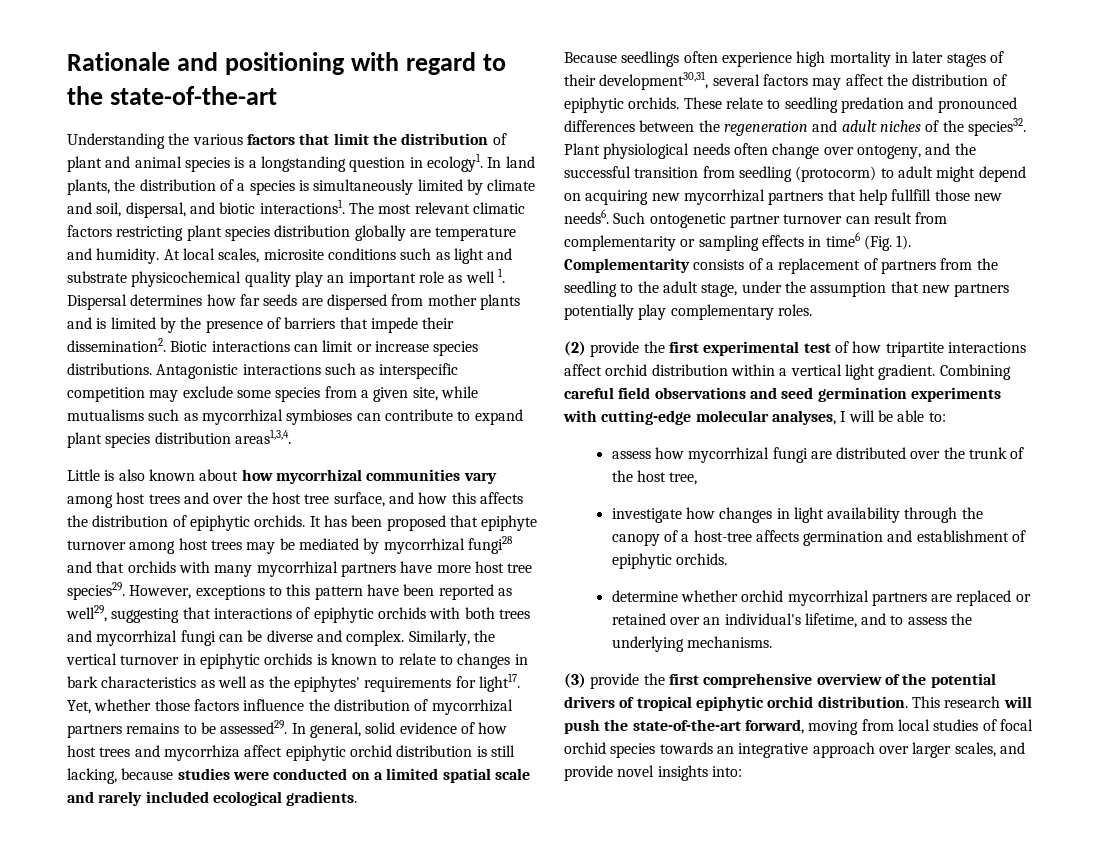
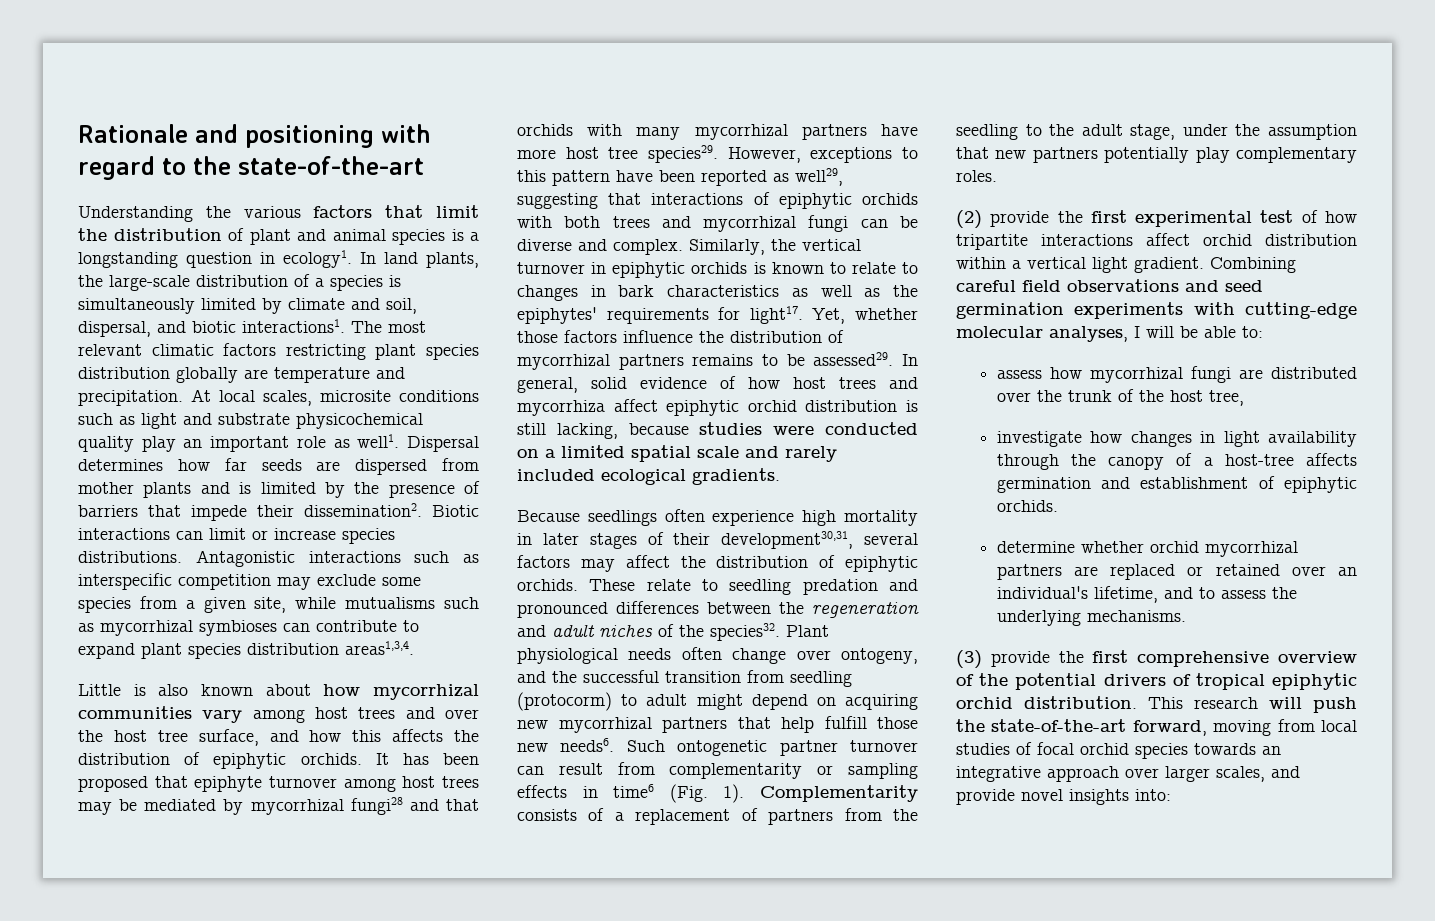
- In land plants, the distribution of a species is simultaneously limited by climate and soil, dispersal, and biotic interactions1.
+ In land plants, the large-scale distribution of a species is simultaneously limited by climate and soil, dispersal, and biotic interactions1.
- The most relevant climatic factors restricting plant species distribution globally are temperature and humidity.
+ The most relevant climatic factors restricting plant species distribution globally are temperature and precipitation.
- At local scales, microsite conditions such as light and substrate physicochemical quality play an important role as well 1. Dispersal determines how far seeds are dispersed from mother plants and is limited by the presence of barriers that impede their dissemination2.
+ At local scales, microsite conditions such as light and substrate physicochemical quality play an important role as well1. Dispersal determines how far seeds are dispersed from mother plants and is limited by the presence of barriers that impede their dissemination2.
- Plant physiological needs often change over ontogeny, and the successful transition from seedling (protocorm) to adult might depend on acquiring new mycorrhizal partners that help fullfill those new needs6.
+ Plant physiological needs often change over ontogeny, and the successful transition from seedling (protocorm) to adult might depend on acquiring new mycorrhizal partners that help fulfill those new needs6.

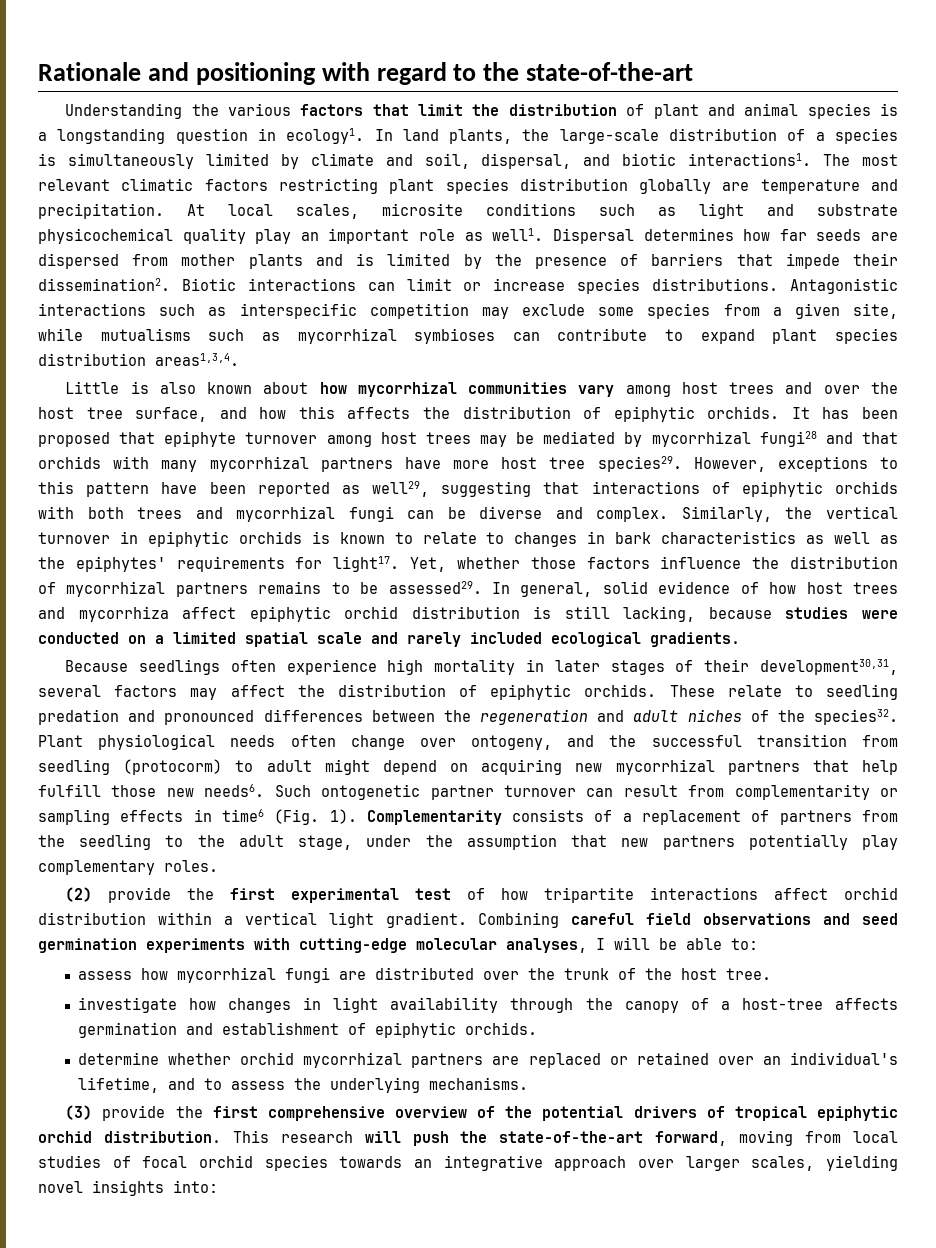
- assess how mycorrhizal fungi are distributed over the trunk of the host tree,
+ assess how mycorrhizal fungi are distributed over the trunk of the host tree.
- This research will push the state-of-the-art forward, moving from local studies of focal orchid species towards an integrative approach over larger scales, and provide novel insights into:
+ This research will push the state-of-the-art forward, moving from local studies of focal orchid species towards an integrative approach over larger scales, yielding novel insights into:

